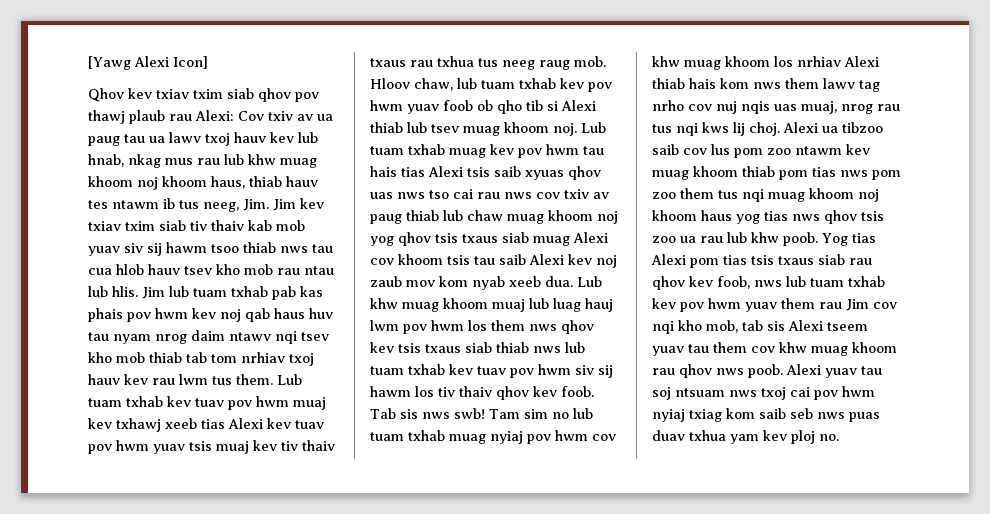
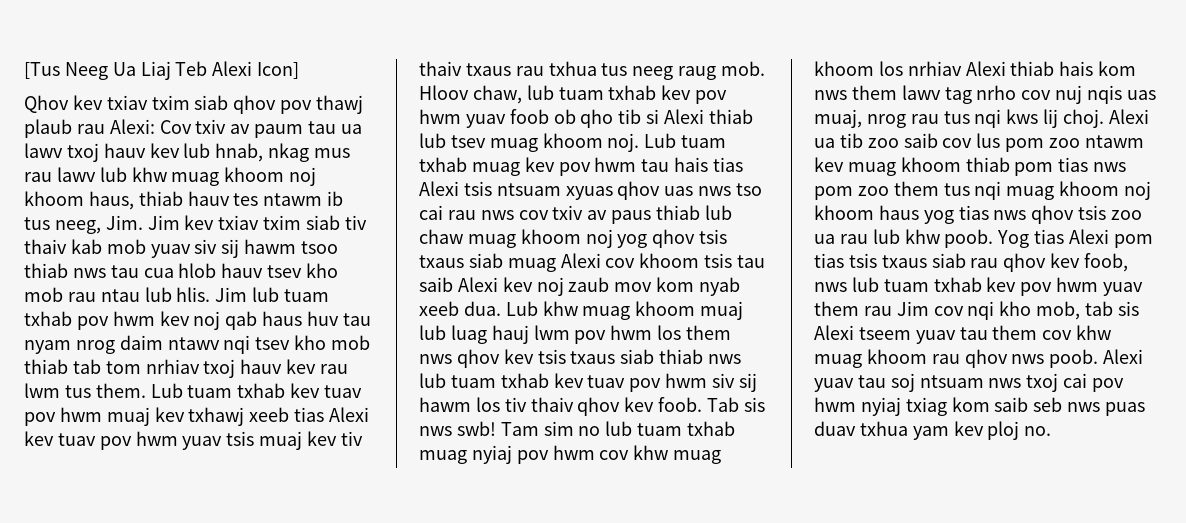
- [Yawg Alexi Icon]
+ [Tus Neeg Ua Liaj Teb Alexi Icon]
- Cov txiv av ua paug tau ua lawv txoj hauv kev lub hnab, nkag mus rau lub khw muag khoom noj khoom haus, thiab hauv tes ntawm ib tus neeg, Jim. Jim kev txiav txim siab tiv thaiv kab mob yuav siv sij hawm tsoo thiab nws tau cua hlob hauv tsev kho mob rau ntau lub hlis.
+ Cov txiv av paum tau ua lawv txoj hauv kev lub hnab, nkag mus rau lawv lub khw muag khoom noj khoom haus, thiab hauv tes ntawm ib tus neeg, Jim. Jim kev txiav txim siab tiv thaiv kab mob yuav siv sij hawm tsoo thiab nws tau cua hlob hauv tsev kho mob rau ntau lub hlis.
- Jim lub tuam txhab pab kas phais pov hwm kev noj qab haus huv tau nyam nrog daim ntawv nqi tsev kho mob thiab tab tom nrhiav txoj hauv kev rau lwm tus them.
+ Jim lub tuam txhab pov hwm kev noj qab haus huv tau nyam nrog daim ntawv nqi tsev kho mob thiab tab tom nrhiav txoj hauv kev rau lwm tus them.
- Lub tuam txhab muag kev pov hwm tau hais tias Alexi tsis saib xyuas qhov uas nws tso cai rau nws cov txiv av paug thiab lub chaw muag khoom noj yog qhov tsis txaus siab muag Alexi cov khoom tsis tau saib Alexi kev noj zaub mov kom nyab xeeb dua.
+ Lub tuam txhab muag kev pov hwm tau hais tias Alexi tsis ntsuam xyuas qhov uas nws tso cai rau nws cov txiv av paus thiab lub chaw muag khoom noj yog qhov tsis txaus siab muag Alexi cov khoom tsis tau saib Alexi kev noj zaub mov kom nyab xeeb dua.
- Alexi ua tibzoo saib cov lus pom zoo ntawm kev muag khoom thiab pom tias nws pom zoo them tus nqi muag khoom noj khoom haus yog tias nws qhov tsis zoo ua rau lub khw poob.
+ Alexi ua tib zoo saib cov lus pom zoo ntawm kev muag khoom thiab pom tias nws pom zoo them tus nqi muag khoom noj khoom haus yog tias nws qhov tsis zoo ua rau lub khw poob.

